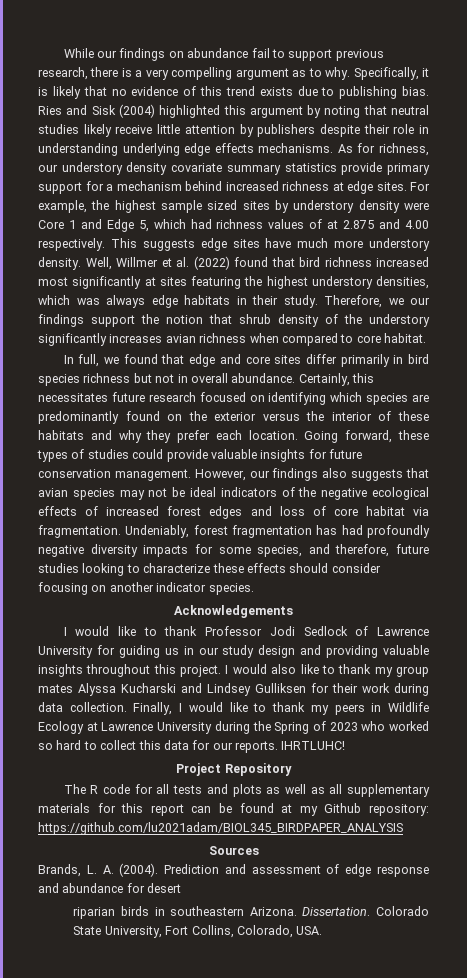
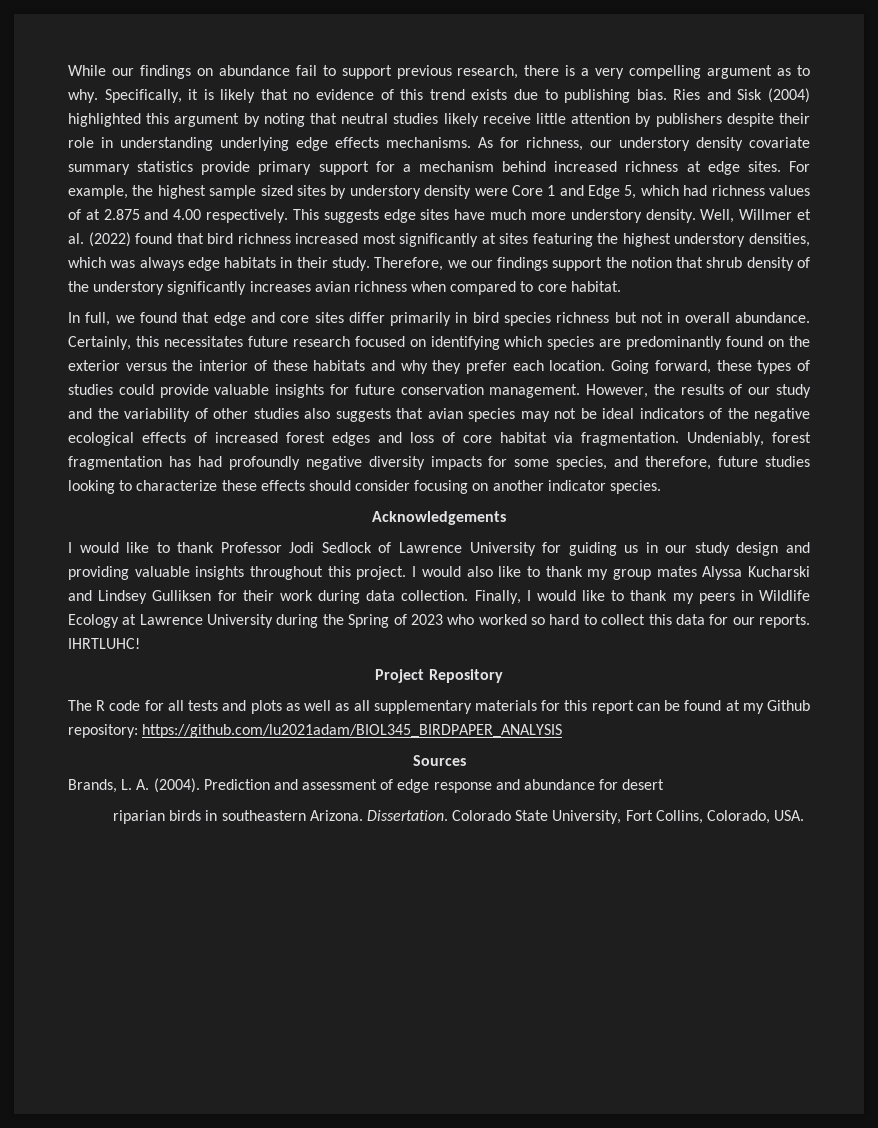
- However, our findings also suggests that avian species may not be ideal indicators of the negative ecological effects of increased forest edges and loss of core habitat via fragmentation.
+ However, the results of our study and the variability of other studies also suggests that avian species may not be ideal indicators of the negative ecological effects of increased forest edges and loss of core habitat via fragmentation.

